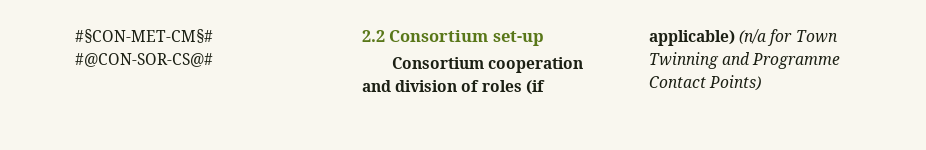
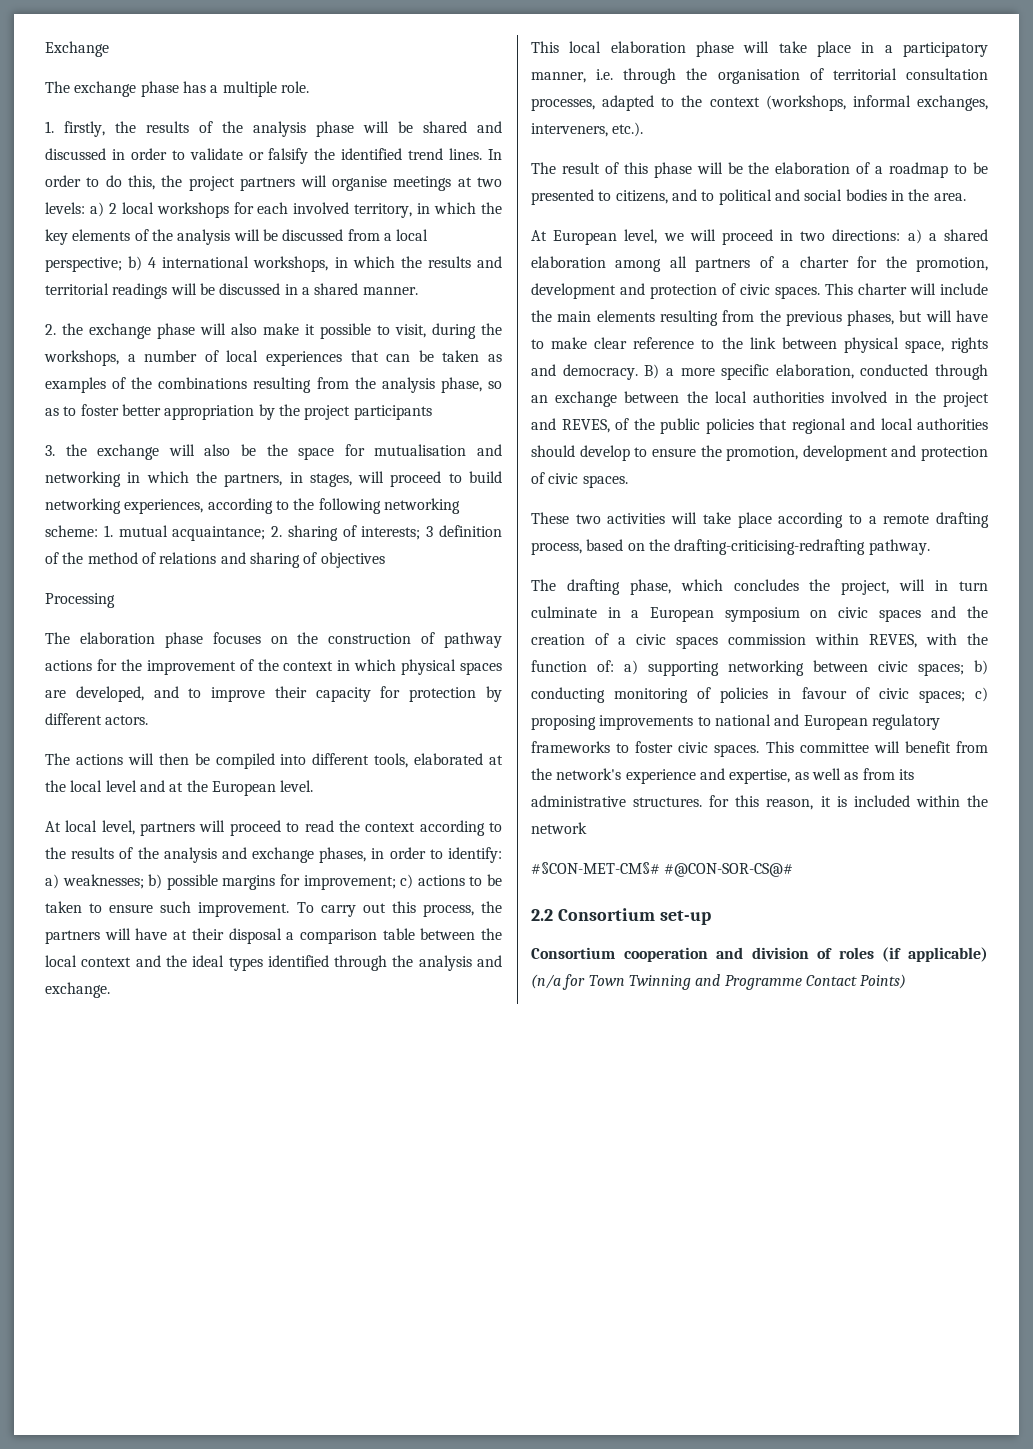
+ Exchange
+ The exchange phase has a multiple role.
+ 1. firstly, the results of the analysis phase will be shared and discussed in order to validate or falsify the identified trend lines. In order to do this, the project partners will organise meetings at two levels: a) 2 local workshops for each involved territory, in which the key elements of the analysis will be discussed from a local perspective; b) 4 international workshops, in which the results and territorial readings will be discussed in a shared manner.
+ 2. the exchange phase will also make it possible to visit, during the workshops, a number of local experiences that can be taken as examples of the combinations resulting from the analysis phase, so as to foster better appropriation by the project participants
+ 3. the exchange will also be the space for mutualisation and networking in which the partners, in stages, will proceed to build networking experiences, according to the following networking scheme: 1. mutual acquaintance; 2. sharing of interests; 3 definition of the method of relations and sharing of objectives
+ Processing
+ The elaboration phase focuses on the construction of pathway actions for the improvement of the context in which physical spaces are developed, and to improve their capacity for protection by different actors.
+ The actions will then be compiled into different tools, elaborated at the local level and at the European level.
+ At local level, partners will proceed to read the context according to the results of the analysis and exchange phases, in order to identify: a) weaknesses; b) possible margins for improvement; c) actions to be taken to ensure such improvement. To carry out this process, the partners will have at their disposal a comparison table between the local context and the ideal types identified through the analysis and exchange.
+ This local elaboration phase will take place in a participatory manner, i.e. through the organisation of territorial consultation processes, adapted to the context (workshops, informal exchanges, interveners, etc.).
+ The result of this phase will be the elaboration of a roadmap to be presented to citizens, and to political and social bodies in the area.
+ At European level, we will proceed in two directions: a) a shared elaboration among all partners of a charter for the promotion, development and protection of civic spaces. This charter will include the main elements resulting from the previous phases, but will have to make clear reference to the link between physical space, rights and democracy. B) a more specific elaboration, conducted through an exchange between the local authorities involved in the project and REVES, of the public policies that regional and local authorities should develop to ensure the promotion, development and protection of civic spaces.
+ These two activities will take place according to a remote drafting process, based on the drafting-criticising-redrafting pathway.
+ The drafting phase, which concludes the project, will in turn culminate in a European symposium on civic spaces and the creation of a civic spaces commission within REVES, with the function of: a) supporting networking between civic spaces; b) conducting monitoring of policies in favour of civic spaces; c) proposing improvements to national and European regulatory frameworks to foster civic spaces. This committee will benefit from the network's experience and expertise, as well as from its administrative structures. for this reason, it is included within the network

